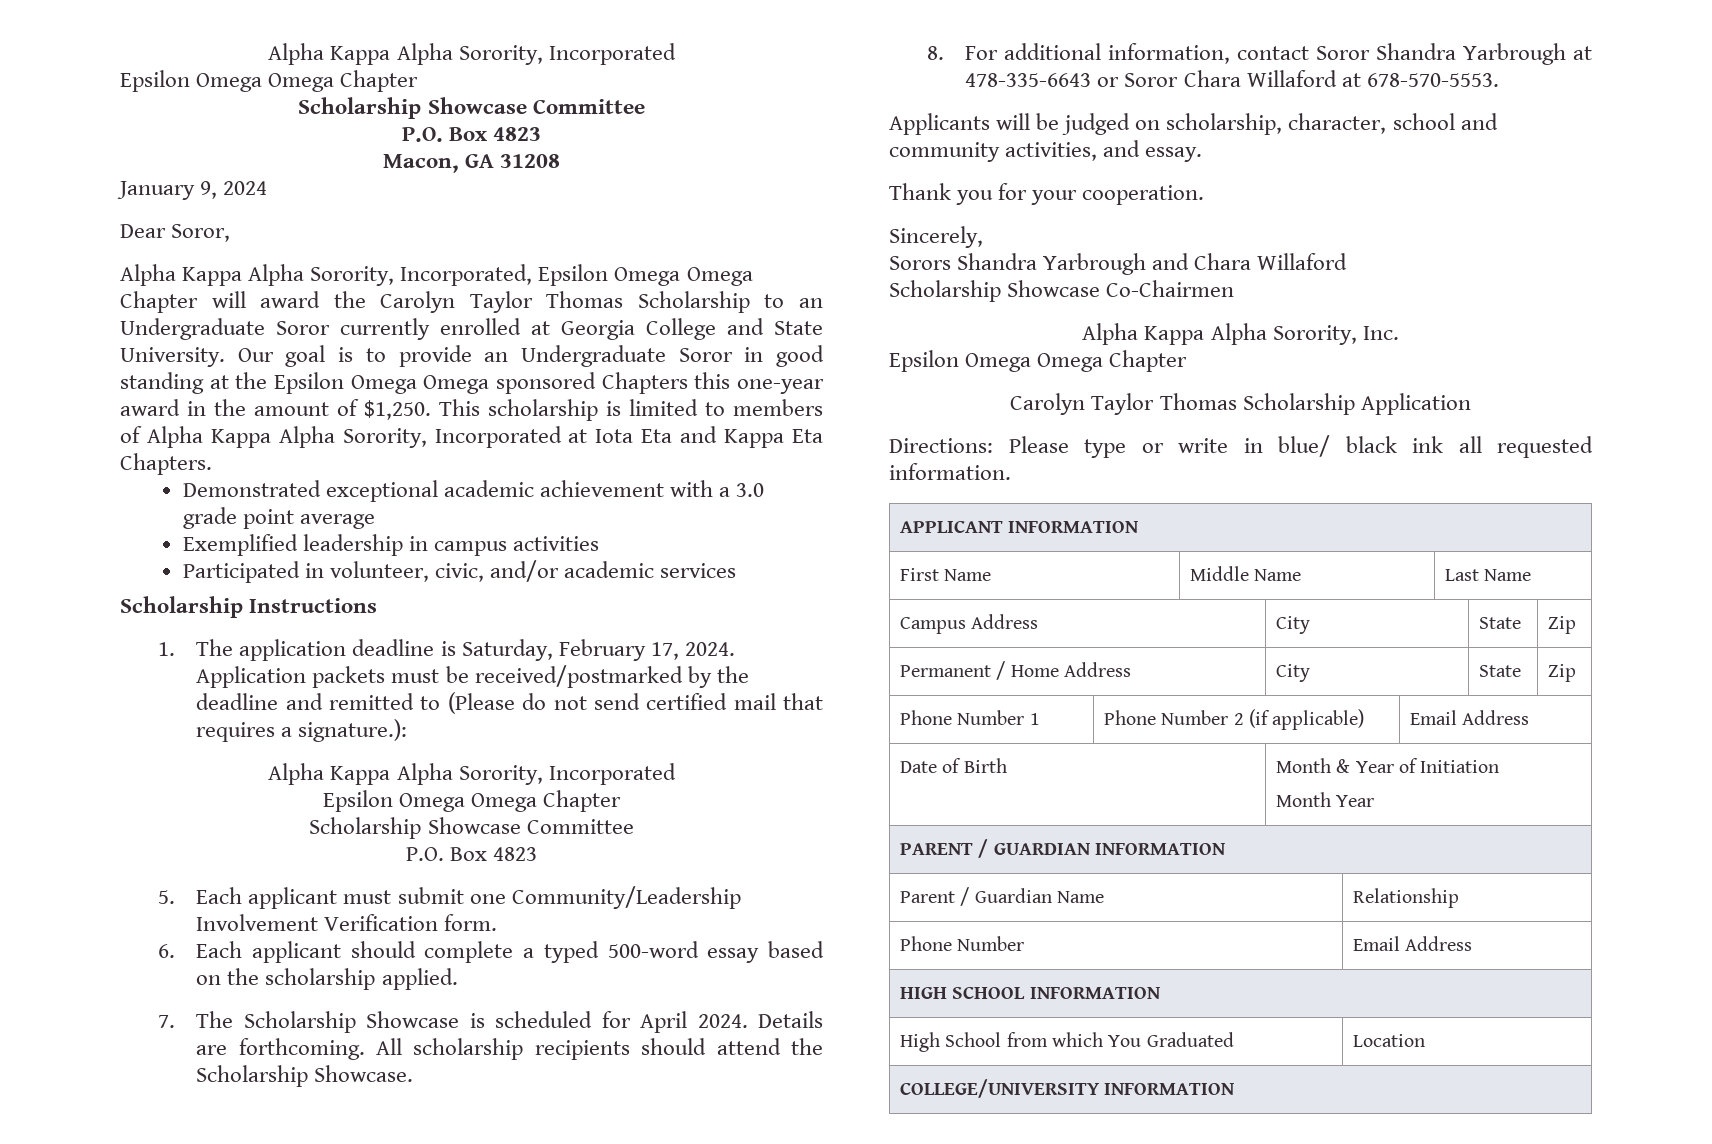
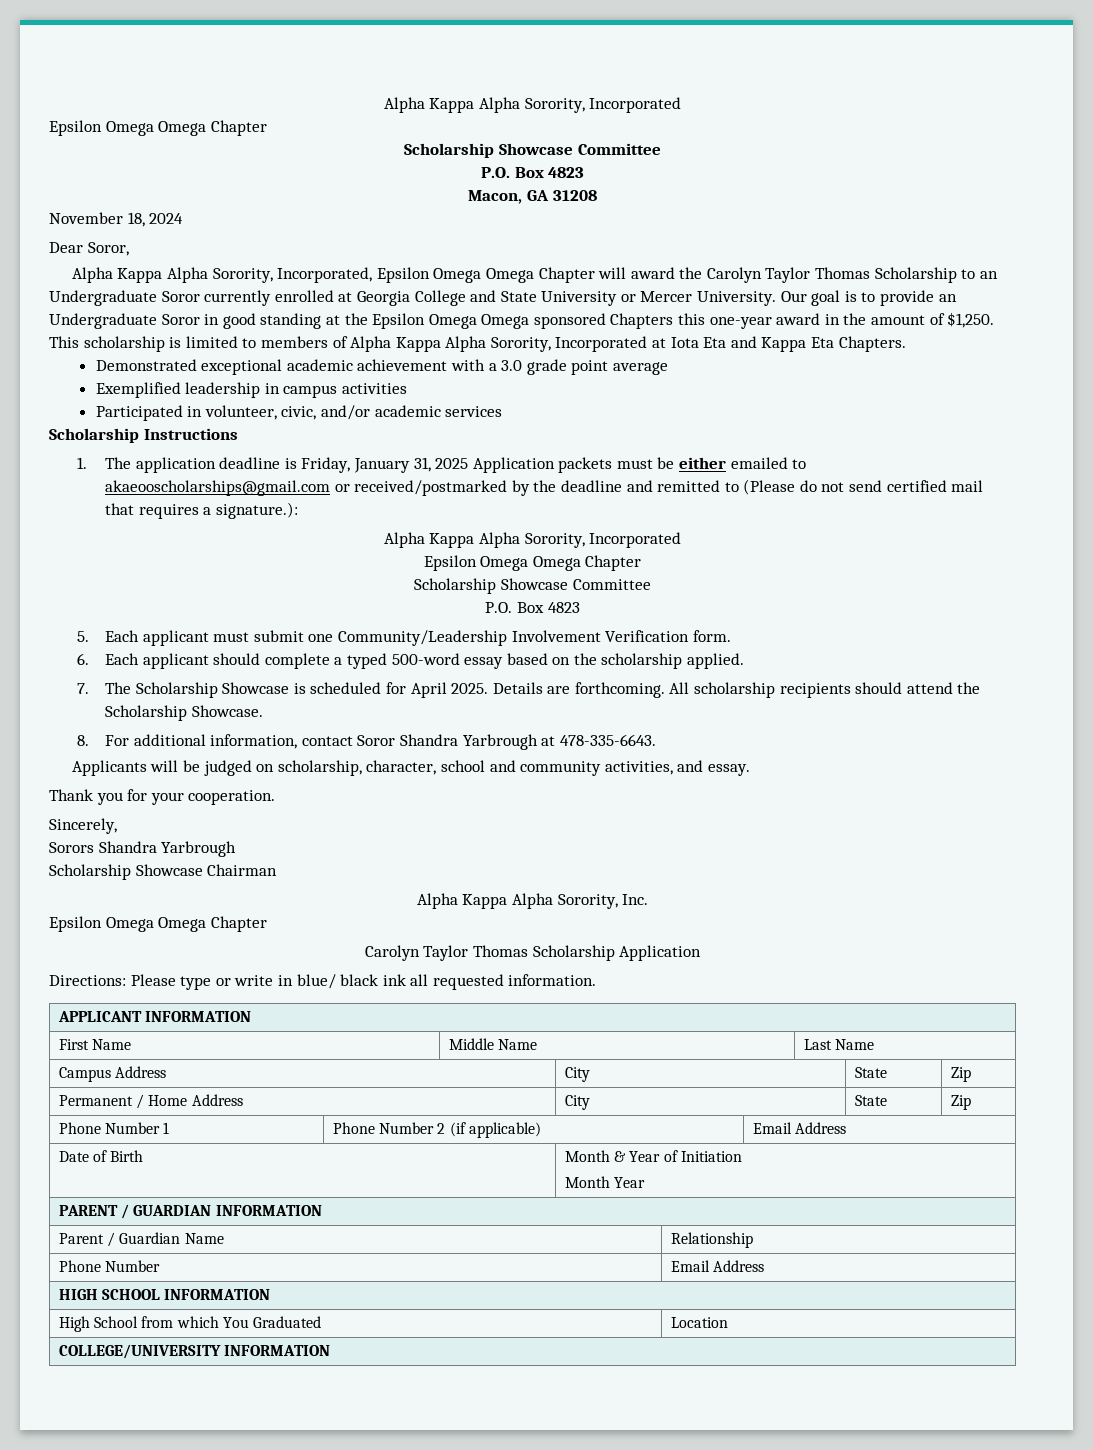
- January 9, 2024
+ November 18, 2024
- Alpha Kappa Alpha Sorority, Incorporated, Epsilon Omega Omega Chapter will award the Carolyn Taylor Thomas Scholarship to an Undergraduate Soror currently enrolled at Georgia College and State University.
+ Alpha Kappa Alpha Sorority, Incorporated, Epsilon Omega Omega Chapter will award the Carolyn Taylor Thomas Scholarship to an Undergraduate Soror currently enrolled at Georgia College and State University or Mercer University.
- 1. The application deadline is Saturday, February 17, 2024. Application packets must be received/postmarked by the deadline and remitted to (Please do not send certified mail that requires a signature.):
+ 1. The application deadline is Friday, January 31, 2025 Application packets must be either emailed to akaeooscholarships@gmail.com or received/postmarked by the deadline and remitted to (Please do not send certified mail that requires a signature.):
- 7. The Scholarship Showcase is scheduled for April 2024.
+ 7. The Scholarship Showcase is scheduled for April 2025.
- 8. For additional information, contact Soror Shandra Yarbrough at 478-335-6643 or Soror Chara Willaford at 678-570-5553.
+ 8. For additional information, contact Soror Shandra Yarbrough at 478-335-6643.
- Sorors Shandra Yarbrough and Chara Willaford
- Scholarship Showcase Co-Chairmen
+ Sorors Shandra Yarbrough
+ Scholarship Showcase Chairman

